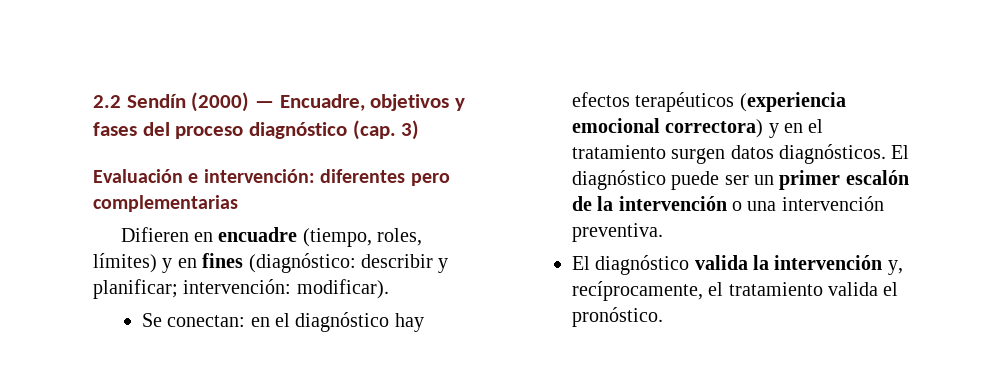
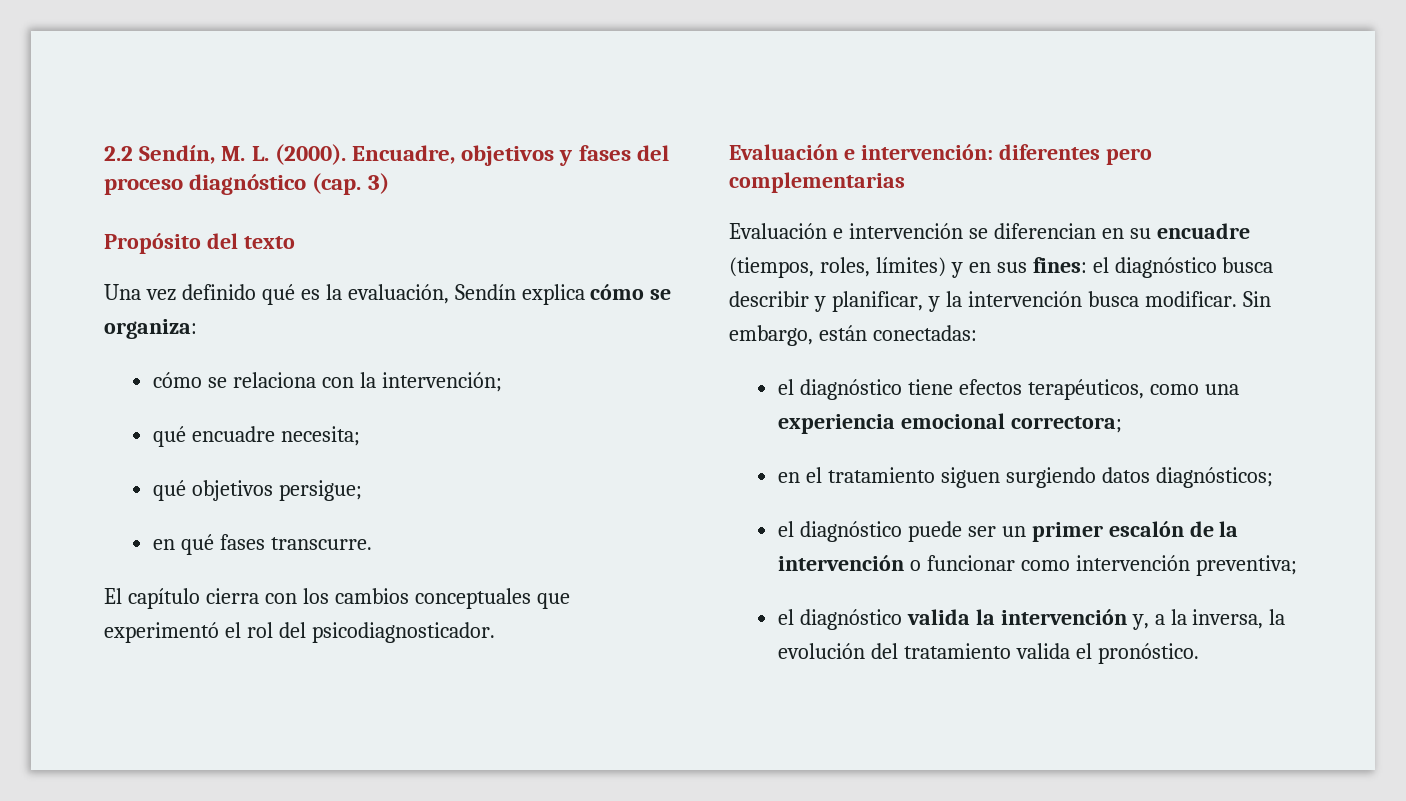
- 2.2 Sendín (2000) — Encuadre, objetivos y fases del proceso diagnóstico (cap.
+ 2.2 Sendín, M. L. (2000). Encuadre, objetivos y fases del proceso diagnóstico (cap.
+ Propósito del texto
+ Una vez definido qué es la evaluación, Sendín explica cómo se organiza:
+ cómo se relaciona con la intervención;
+ qué encuadre necesita;
+ qué objetivos persigue;
+ en qué fases transcurre.
+ El capítulo cierra con los cambios conceptuales que experimentó el rol del psicodiagnosticador.
- Difieren en encuadre (tiempo, roles, límites) y en fines (diagnóstico: describir y planificar; intervención: modificar).
- Se conectan: en el diagnóstico hay efectos terapéuticos (experiencia emocional correctora) y en el tratamiento surgen datos diagnósticos. El diagnóstico puede ser un primer escalón de la intervención o una intervención preventiva.
- El diagnóstico valida la intervención y, recíprocamente, el tratamiento valida el pronóstico.
+ Evaluación e intervención se diferencian en su encuadre (tiempos, roles, límites) y en sus fines: el diagnóstico busca describir y planificar, y la intervención busca modificar. Sin embargo, están conectadas:
+ el diagnóstico tiene efectos terapéuticos, como una experiencia emocional correctora;
+ en el tratamiento siguen surgiendo datos diagnósticos;
+ el diagnóstico puede ser un primer escalón de la intervención o funcionar como intervención preventiva;
+ el diagnóstico valida la intervención y, a la inversa, la evolución del tratamiento valida el pronóstico.

